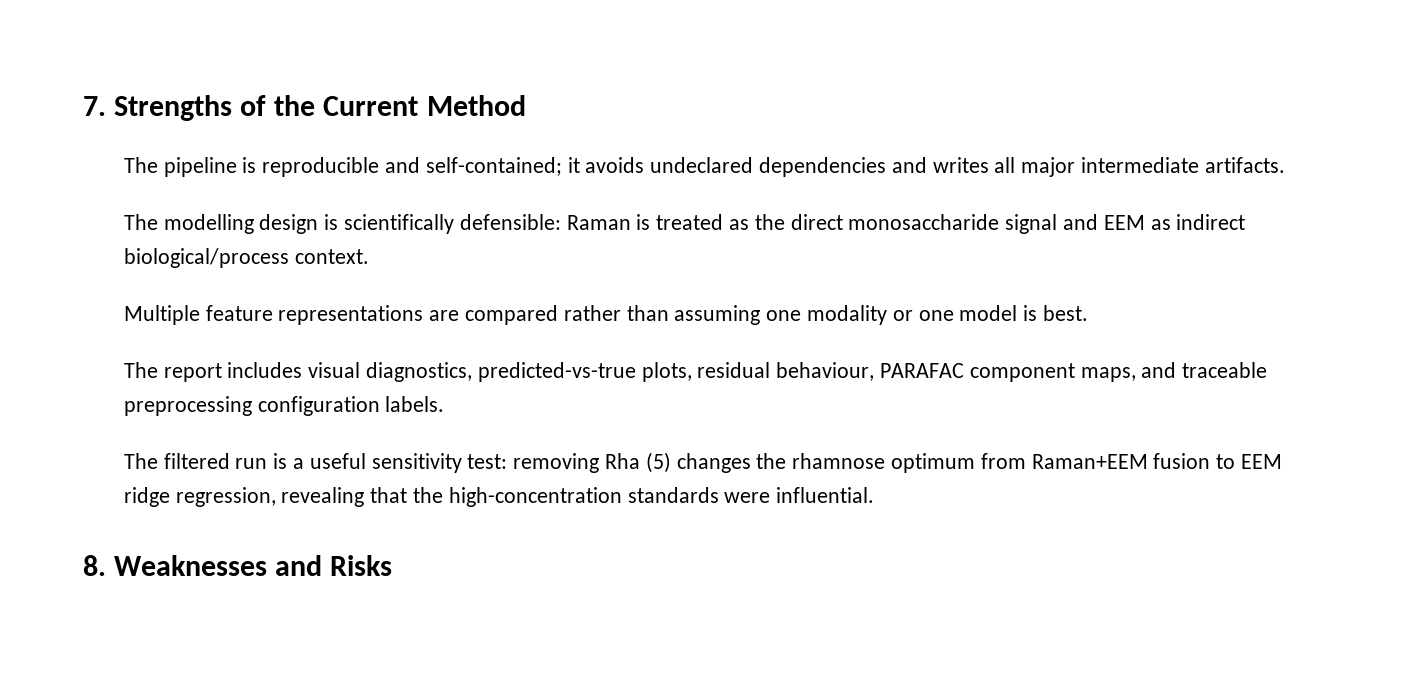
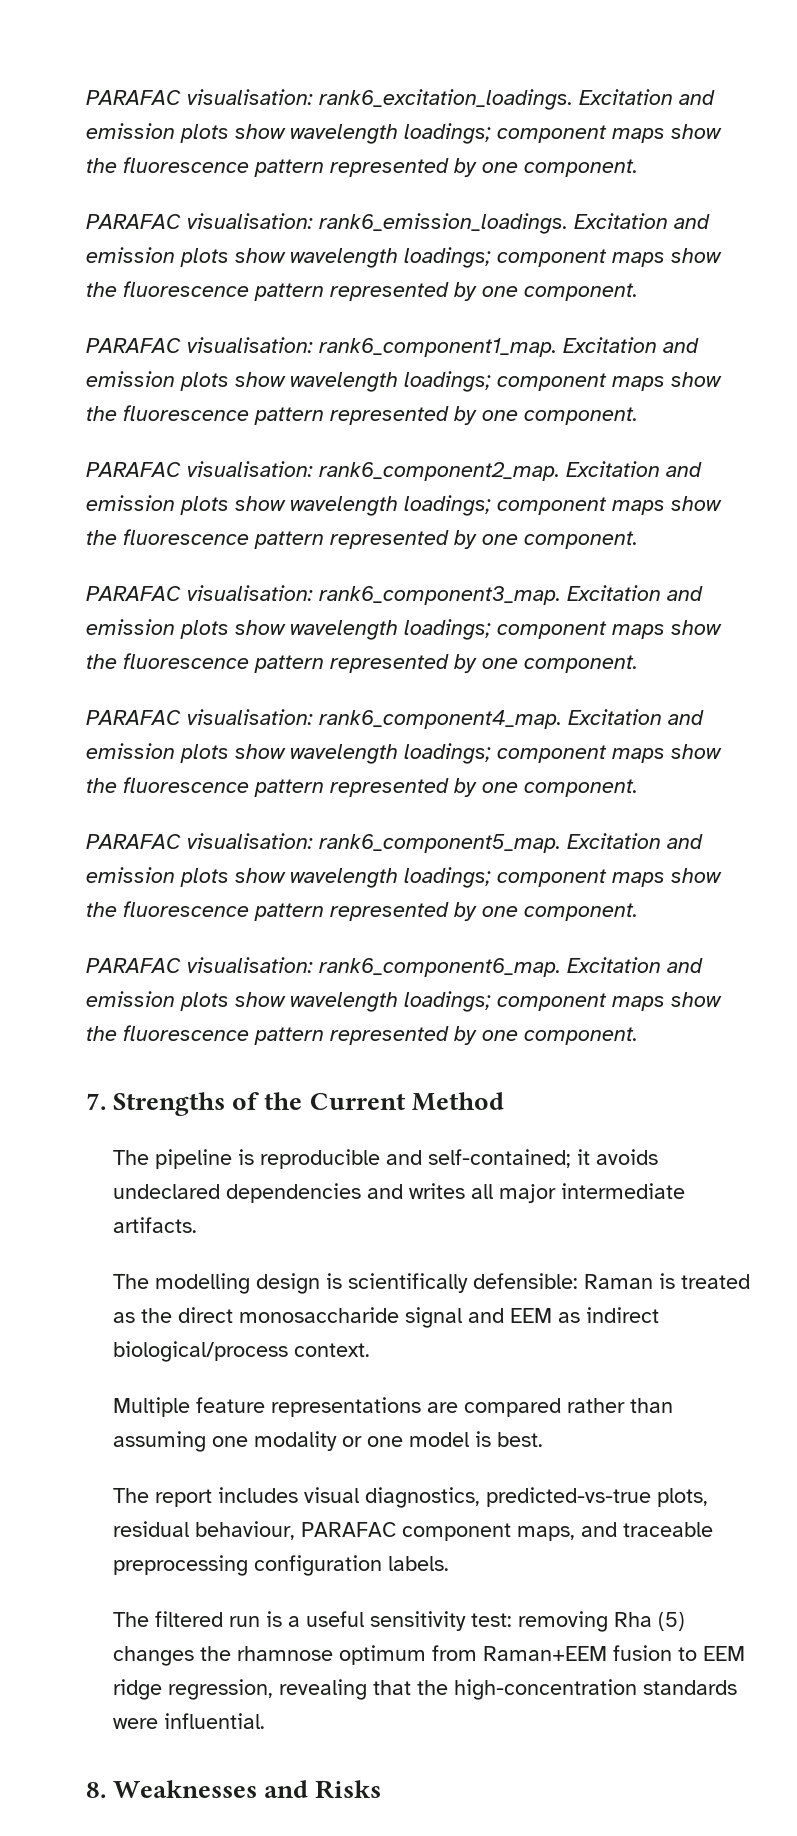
+ PARAFAC visualisation: rank6_excitation_loadings. Excitation and emission plots show wavelength loadings; component maps show the fluorescence pattern represented by one component.
+ PARAFAC visualisation: rank6_emission_loadings. Excitation and emission plots show wavelength loadings; component maps show the fluorescence pattern represented by one component.
+ PARAFAC visualisation: rank6_component1_map. Excitation and emission plots show wavelength loadings; component maps show the fluorescence pattern represented by one component.
+ PARAFAC visualisation: rank6_component2_map. Excitation and emission plots show wavelength loadings; component maps show the fluorescence pattern represented by one component.
+ PARAFAC visualisation: rank6_component3_map. Excitation and emission plots show wavelength loadings; component maps show the fluorescence pattern represented by one component.
+ PARAFAC visualisation: rank6_component4_map. Excitation and emission plots show wavelength loadings; component maps show the fluorescence pattern represented by one component.
+ PARAFAC visualisation: rank6_component5_map. Excitation and emission plots show wavelength loadings; component maps show the fluorescence pattern represented by one component.
+ PARAFAC visualisation: rank6_component6_map. Excitation and emission plots show wavelength loadings; component maps show the fluorescence pattern represented by one component.

